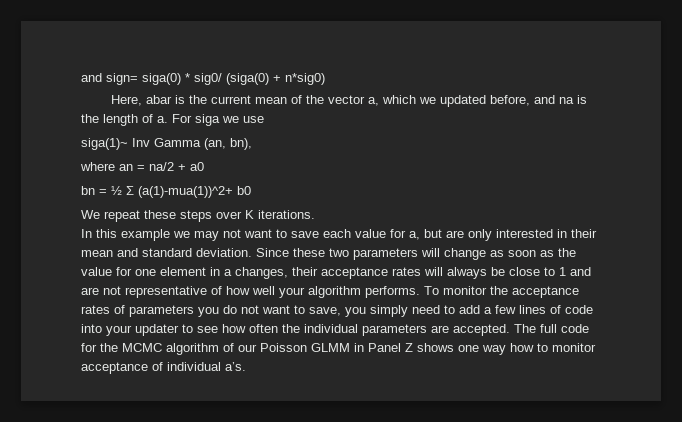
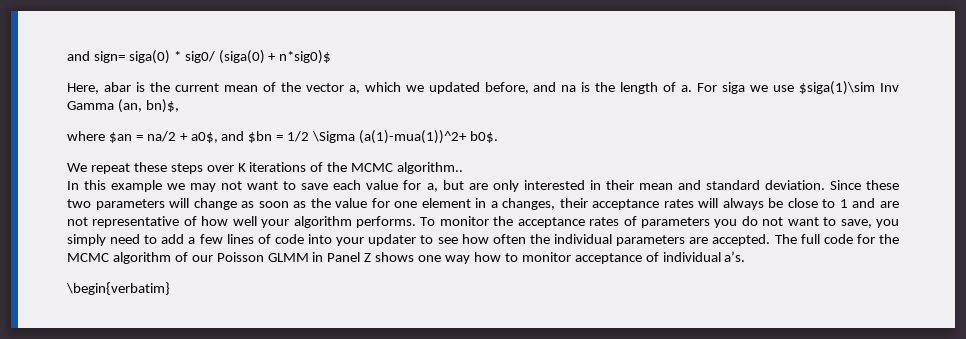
- and sign= siga(0) * sig0/ (siga(0) + n*sig0)
+ and sign= siga(0) * sig0/ (siga(0) + n*sig0)$
- For siga we use
- siga(1)~ Inv Gamma (an, bn),
+ For siga we use $siga(1)\sim Inv Gamma (an, bn)$,
- where an = na/2 + a0
- bn = ½ Σ (a(1)-mua(1))^2+ b0
+ where $an = na/2 + a0$, and $bn = 1/2 \Sigma (a(1)-mua(1))^2+ b0$.
- We repeat these steps over K iterations.
+ We repeat these steps over K iterations of the MCMC algorithm..
+ \begin{verbatim}

